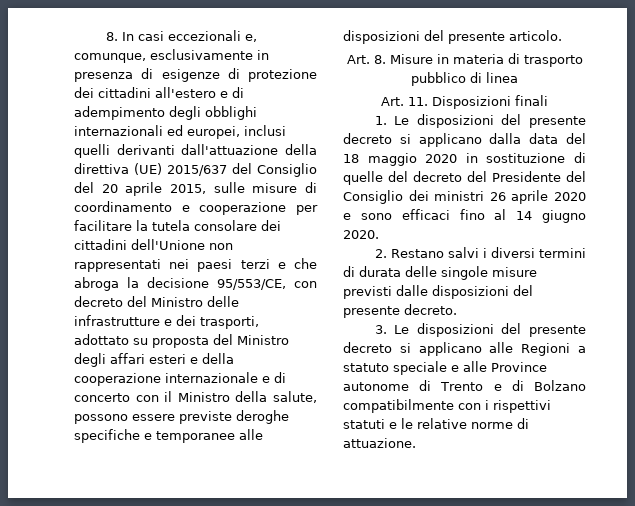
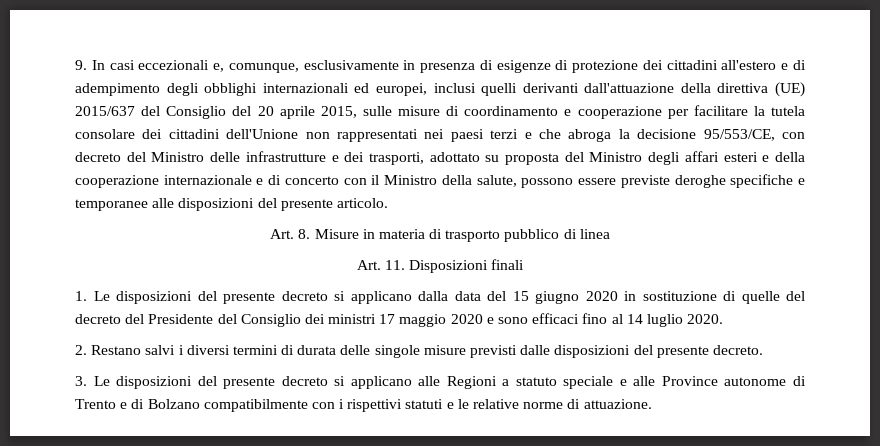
- 8. In casi eccezionali e, comunque, esclusivamente in presenza di esigenze di protezione dei cittadini all'estero e di adempimento degli obblighi internazionali ed europei, inclusi quelli derivanti dall'attuazione della direttiva (UE) 2015/637 del Consiglio del 20 aprile 2015, sulle misure di coordinamento e cooperazione per facilitare la tutela consolare dei cittadini dell'Unione non rappresentati nei paesi terzi e che abroga la decisione 95/553/CE, con decreto del Ministro delle infrastrutture e dei trasporti, adottato su proposta del Ministro degli affari esteri e della cooperazione internazionale e di concerto con il Ministro della salute, possono essere previste deroghe specifiche e temporanee alle disposizioni del presente articolo.
+ 9. In casi eccezionali e, comunque, esclusivamente in presenza di esigenze di protezione dei cittadini all'estero e di adempimento degli obblighi internazionali ed europei, inclusi quelli derivanti dall'attuazione della direttiva (UE) 2015/637 del Consiglio del 20 aprile 2015, sulle misure di coordinamento e cooperazione per facilitare la tutela consolare dei cittadini dell'Unione non rappresentati nei paesi terzi e che abroga la decisione 95/553/CE, con decreto del Ministro delle infrastrutture e dei trasporti, adottato su proposta del Ministro degli affari esteri e della cooperazione internazionale e di concerto con il Ministro della salute, possono essere previste deroghe specifiche e temporanee alle disposizioni del presente articolo.
- 1. Le disposizioni del presente decreto si applicano dalla data del 18 maggio 2020 in sostituzione di quelle del decreto del Presidente del Consiglio dei ministri 26 aprile 2020 e sono efficaci fino al 14 giugno 2020.
+ 1. Le disposizioni del presente decreto si applicano dalla data del 15 giugno 2020 in sostituzione di quelle del decreto del Presidente del Consiglio dei ministri 17 maggio 2020 e sono efficaci fino al 14 luglio 2020.

